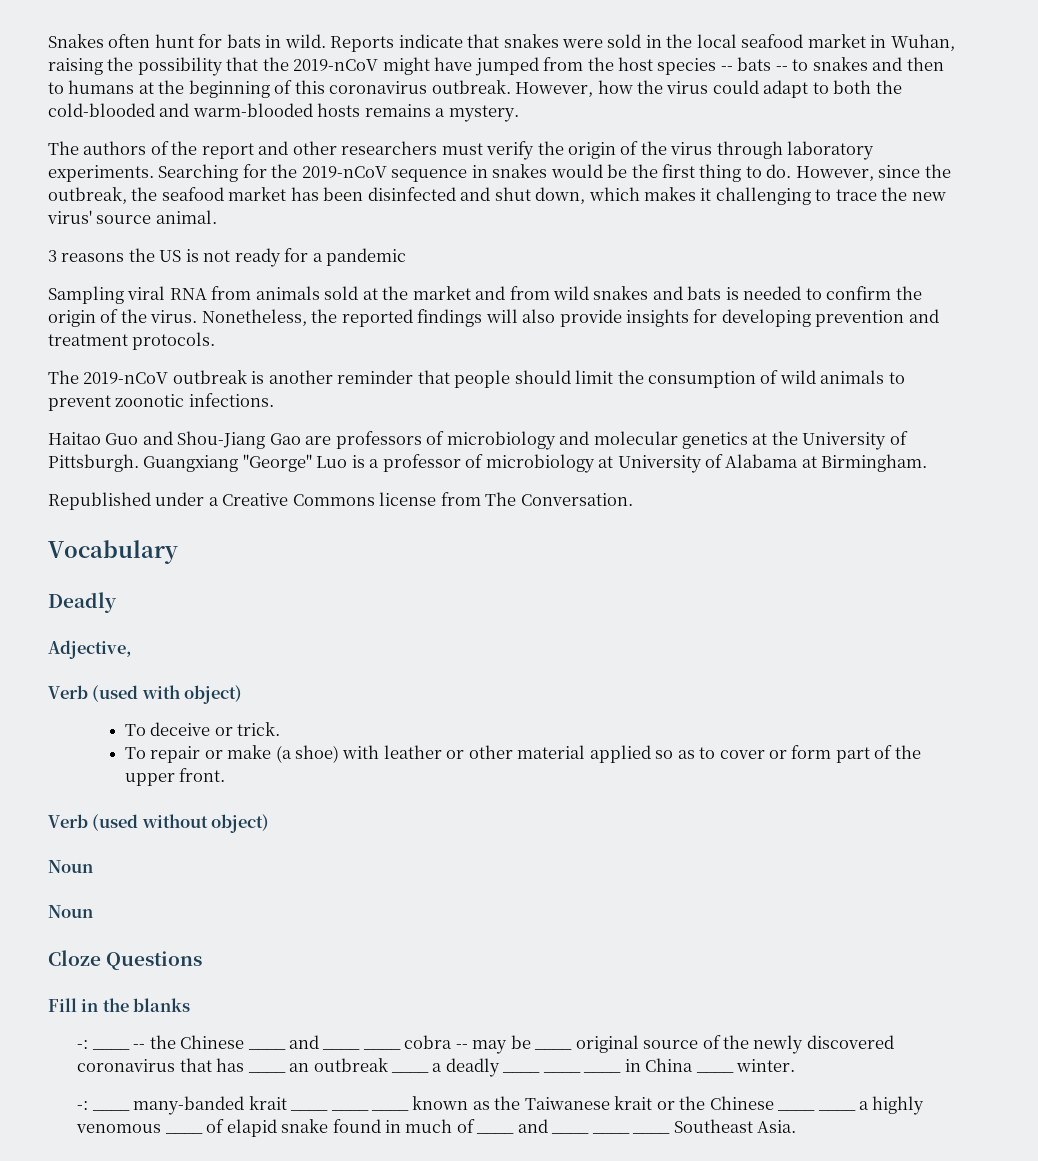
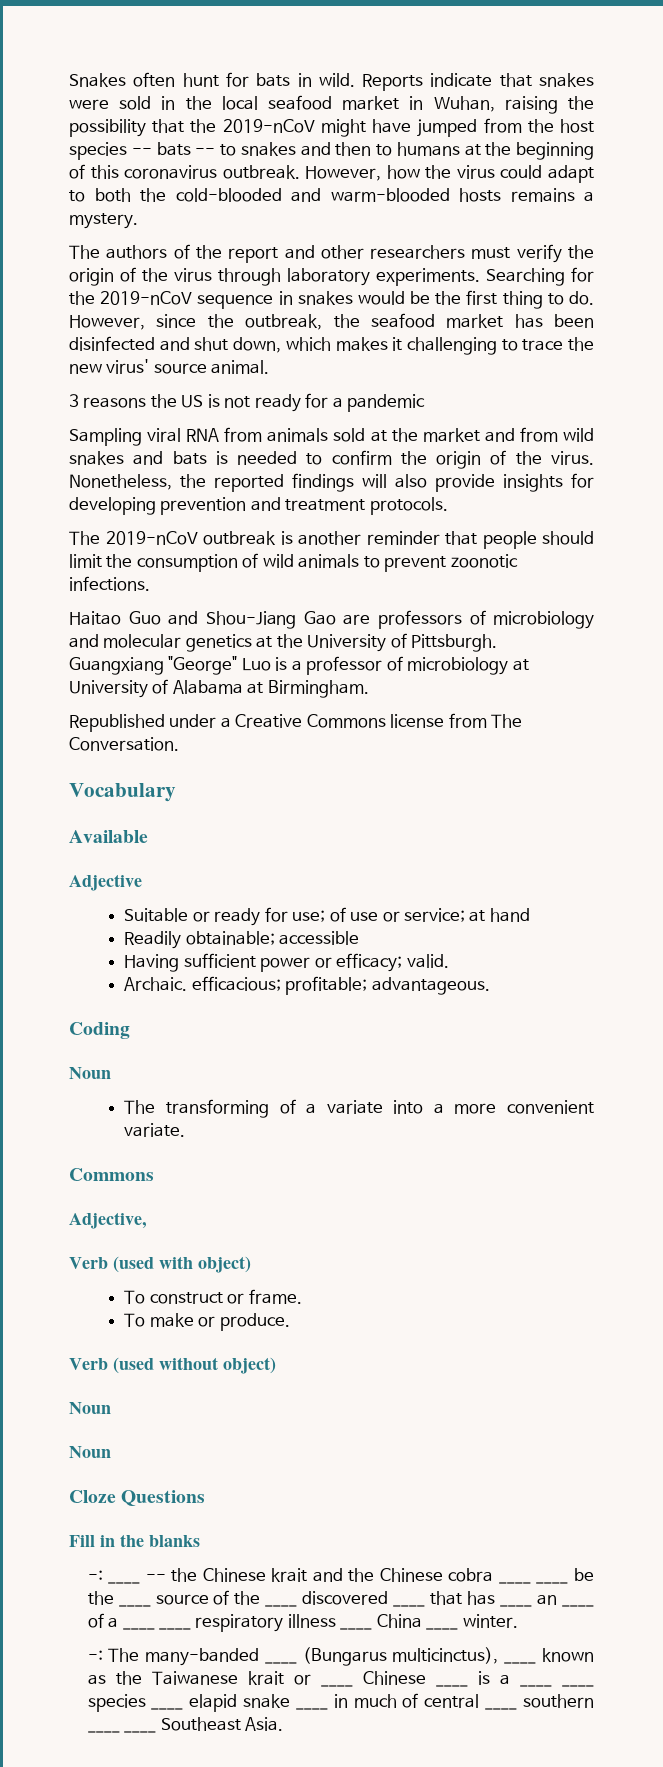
- Deadly
+ Available
+ Adjective
+ Suitable or ready for use; of use or service; at hand
+ Readily obtainable; accessible
+ Having sufficient power or efficacy; valid.
+ Archaic. efficacious; profitable; advantageous.
+ Coding
+ Noun
+ The transforming of a variate into a more convenient variate.
+ Commons
- To deceive or trick.
- To repair or make (a shoe) with leather or other material applied so as to cover or form part of the upper front.
+ To construct or frame.
+ To make or produce.
- -: ____ -- the Chinese ____ and ____ ____ cobra -- may be ____ original source of the newly discovered coronavirus that has ____ an outbreak ____ a deadly ____ ____ ____ in China ____ winter.
+ -: ____ -- the Chinese krait and the Chinese cobra ____ ____ be the ____ source of the ____ discovered ____ that has ____ an ____ of a ____ ____ respiratory illness ____ China ____ winter.
- -: ____ many-banded krait ____ ____ ____ known as the Taiwanese krait or the Chinese ____ ____ a highly venomous ____ of elapid snake found in much of ____ and ____ ____ ____ Southeast Asia.
+ -: The many-banded ____ (Bungarus multicinctus), ____ known as the Taiwanese krait or ____ Chinese ____ is a ____ ____ species ____ elapid snake ____ in much of central ____ southern ____ ____ Southeast Asia.

